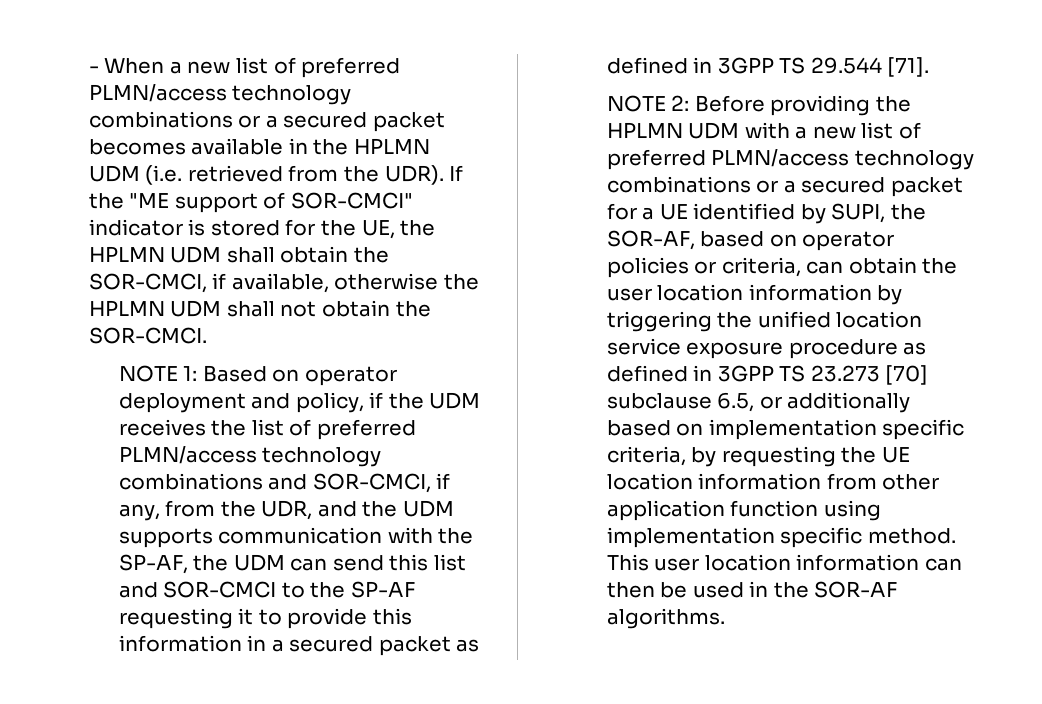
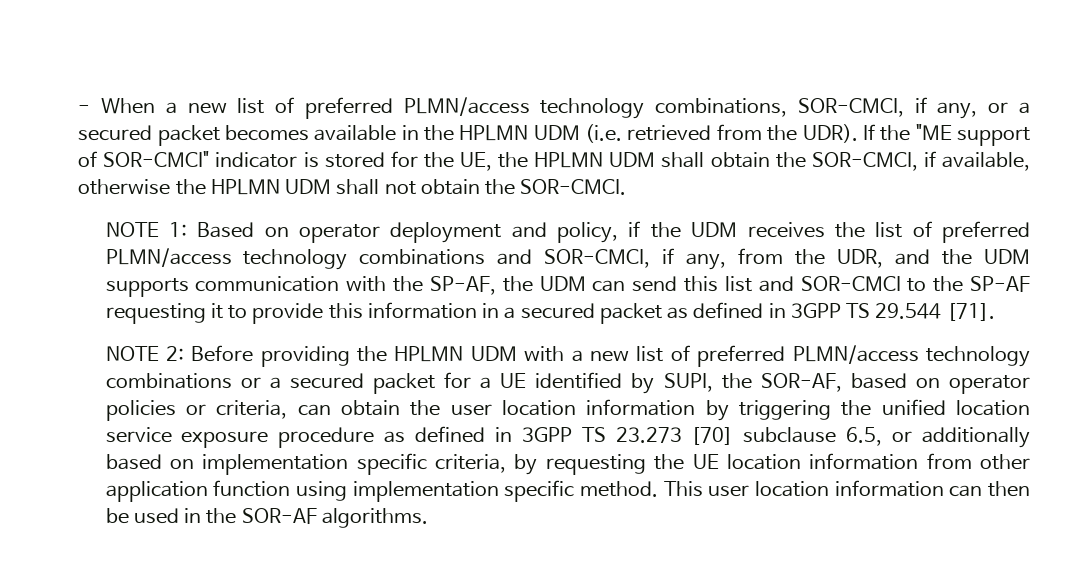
- - When a new list of preferred PLMN/access technology combinations or a secured packet becomes available in the HPLMN UDM (i.e. retrieved from the UDR).
+ - When a new list of preferred PLMN/access technology combinations, SOR-CMCI, if any, or a secured packet becomes available in the HPLMN UDM (i.e. retrieved from the UDR).

